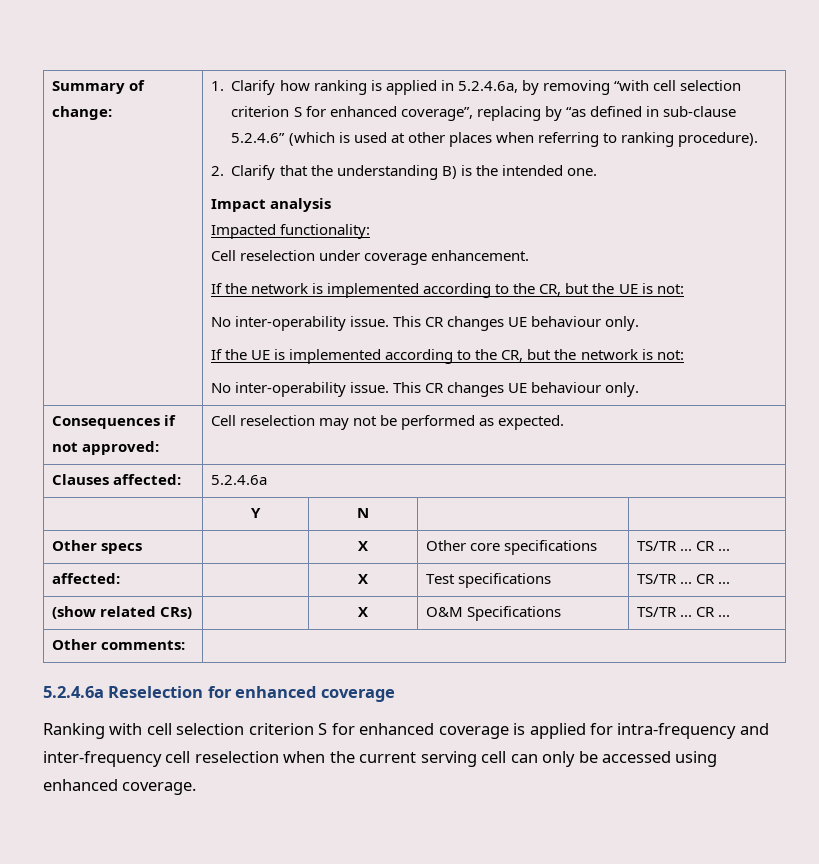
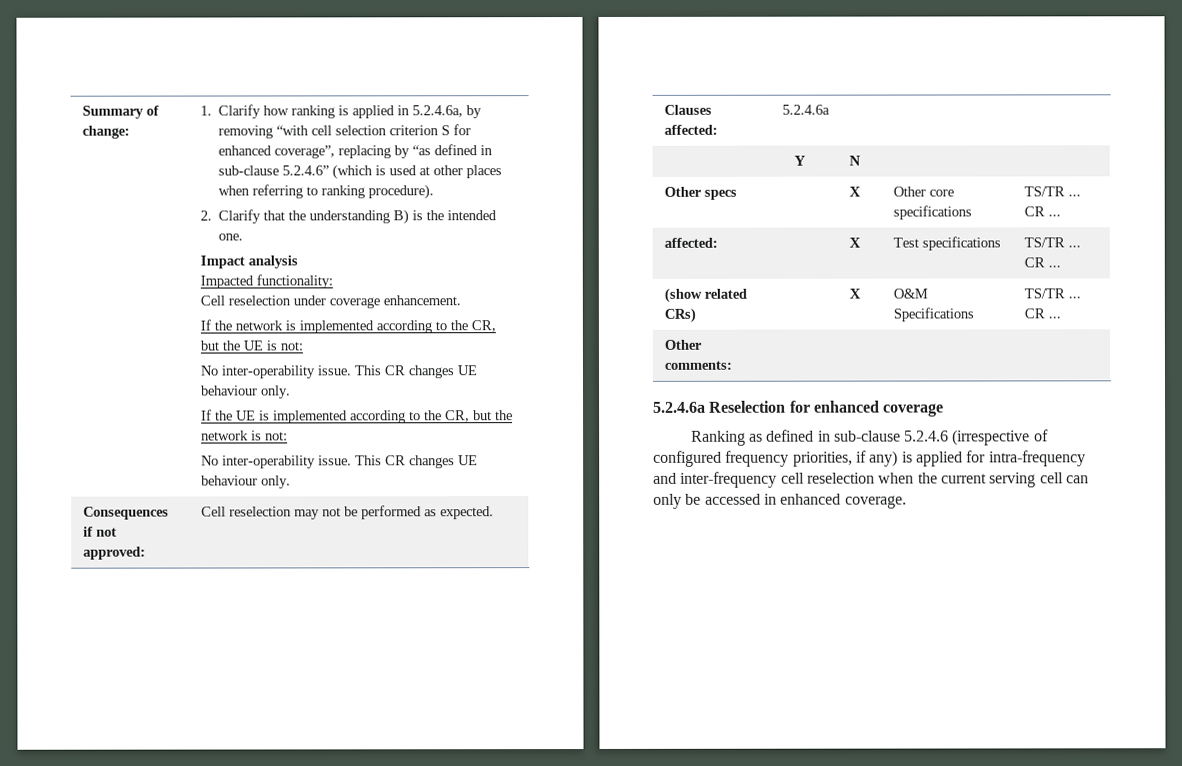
- Ranking with cell selection criterion S for enhanced coverage is applied for intra-frequency and inter-frequency cell reselection when the current serving cell can only be accessed using enhanced coverage.
+ Ranking as defined in sub-clause 5.2.4.6 (irrespective of configured frequency priorities, if any) is applied for intra-frequency and inter-frequency cell reselection when the current serving cell can only be accessed in enhanced coverage.

